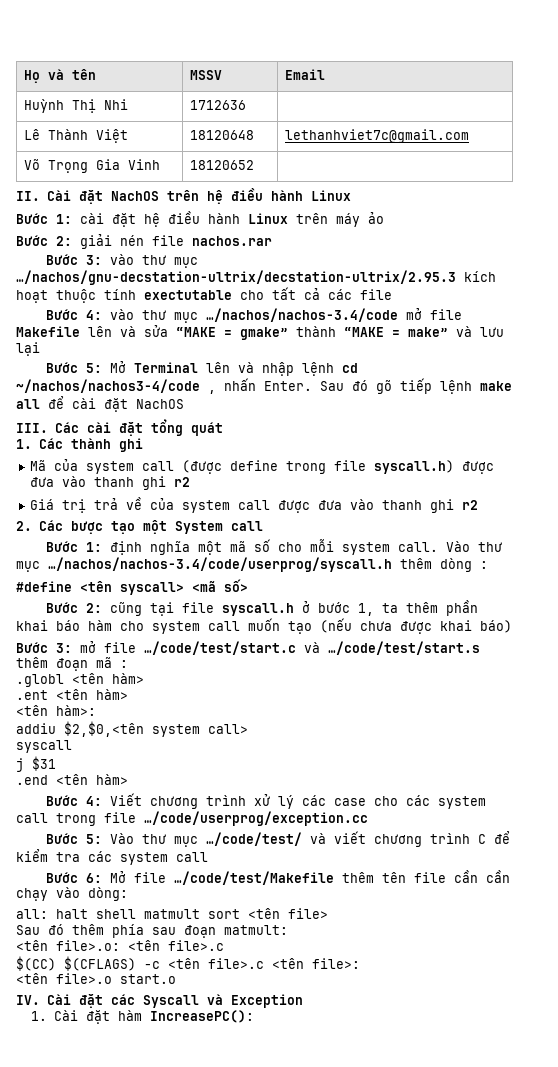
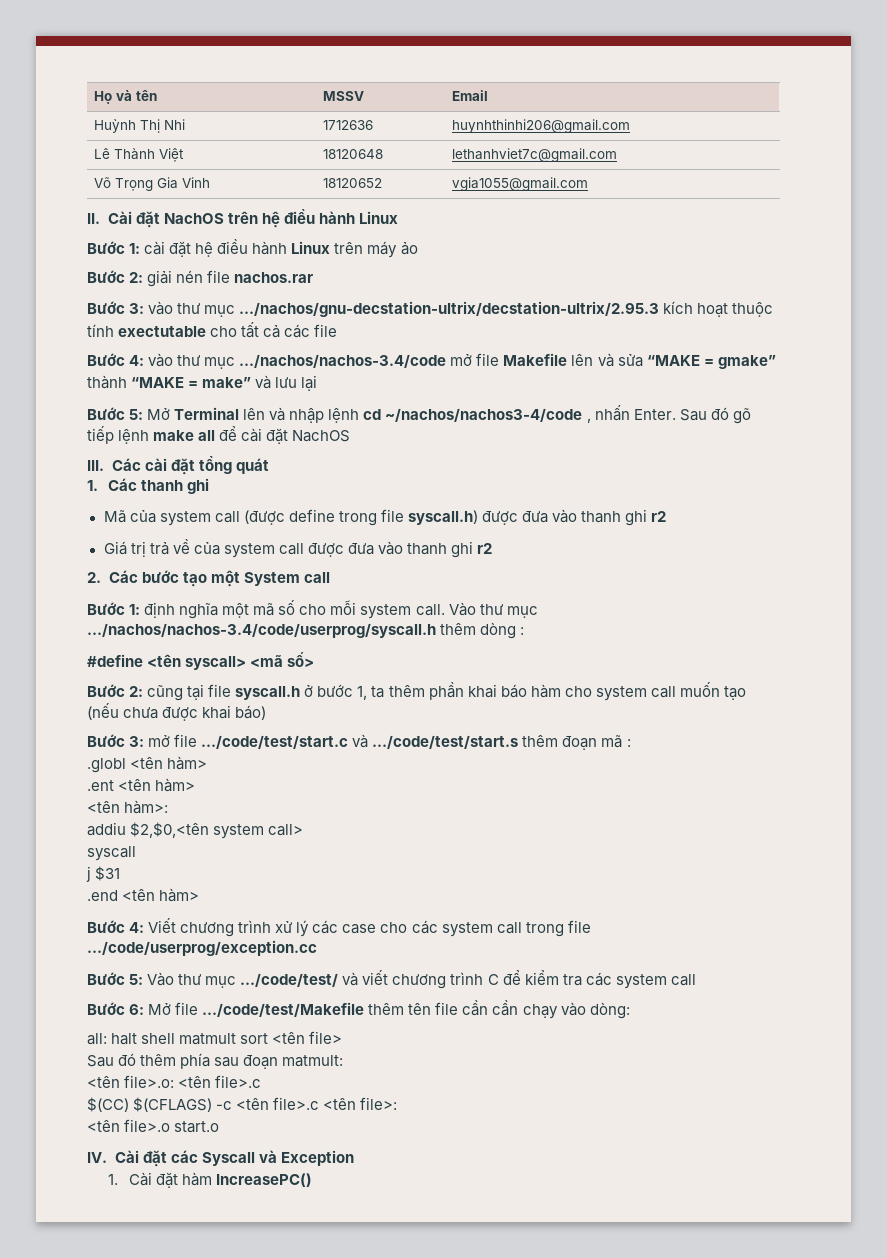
- Huỳnh Thị Nhi | 1712636 |
+ Huỳnh Thị Nhi | 1712636 | huynhthinhi206@gmail.com
- Võ Trọng Gia Vinh | 18120652 |
+ Võ Trọng Gia Vinh | 18120652 | vgia1055@gmail.com
- 1. Các thành ghi
+ 1. Các thanh ghi
- 2. Các bược tạo một System call
+ 2. Các bước tạo một System call
- 1. Cài đặt hàm IncreasePC():
+ 1. Cài đặt hàm IncreasePC()

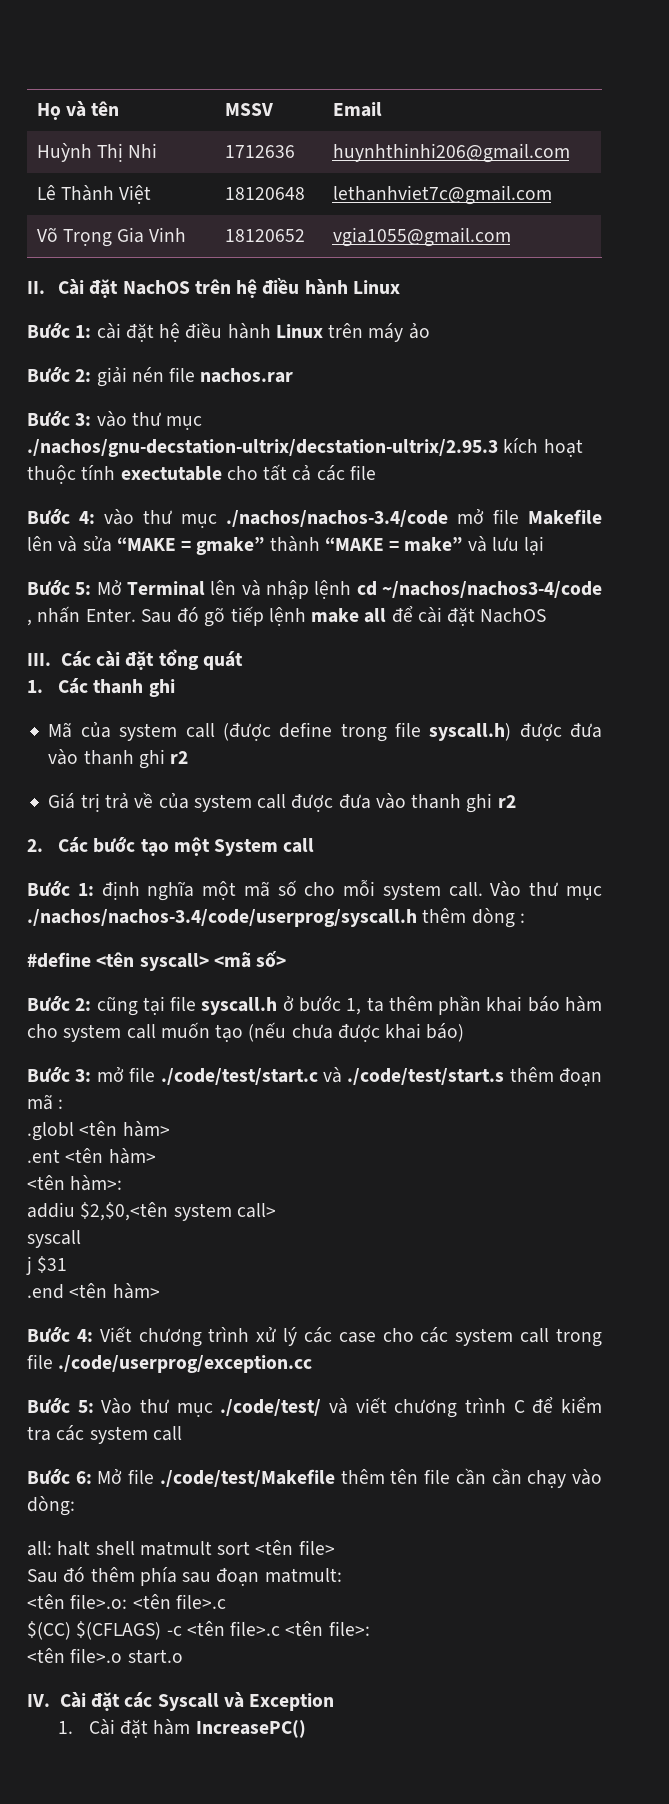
- Bước 3: vào thư mục …/nachos/gnu-decstation-ultrix/decstation-ultrix/2.95.3 kích hoạt thuộc tính exectutable cho tất cả các file
+ Bước 3: vào thư mục ./nachos/gnu-decstation-ultrix/decstation-ultrix/2.95.3 kích hoạt thuộc tính exectutable cho tất cả các file
- Bước 4: vào thư mục …/nachos/nachos-3.4/code mở file Makefile lên và sửa “MAKE = gmake” thành “MAKE = make” và lưu lại
+ Bước 4: vào thư mục ./nachos/nachos-3.4/code mở file Makefile lên và sửa “MAKE = gmake” thành “MAKE = make” và lưu lại
- Vào thư mục …/nachos/nachos-3.4/code/userprog/syscall.h thêm dòng :
+ Vào thư mục ./nachos/nachos-3.4/code/userprog/syscall.h thêm dòng :
- Bước 3: mở file …/code/test/start.c và …/code/test/start.s thêm đoạn mã :
+ Bước 3: mở file ./code/test/start.c và ./code/test/start.s thêm đoạn mã :
- Bước 4: Viết chương trình xử lý các case cho các system call trong file …/code/userprog/exception.cc
+ Bước 4: Viết chương trình xử lý các case cho các system call trong file ./code/userprog/exception.cc
- Bước 5: Vào thư mục …/code/test/ và viết chương trình C để kiểm tra các system call
+ Bước 5: Vào thư mục ./code/test/ và viết chương trình C để kiểm tra các system call
- Bước 6: Mở file …/code/test/Makefile thêm tên file cần cần chạy vào dòng:
+ Bước 6: Mở file ./code/test/Makefile thêm tên file cần cần chạy vào dòng:

